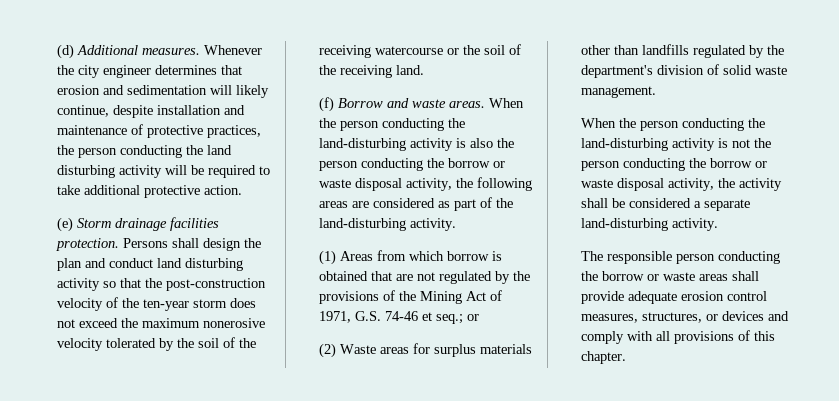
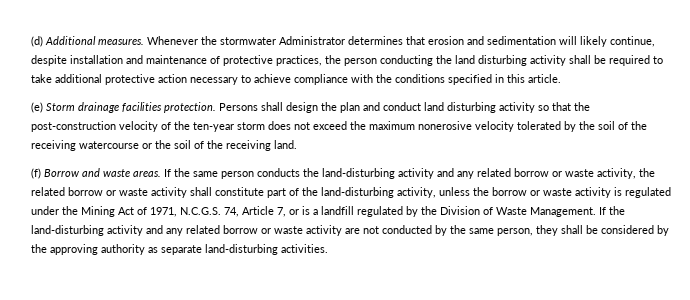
- Whenever the city engineer determines that erosion and sedimentation will likely continue, despite installation and maintenance of protective practices, the person conducting the land disturbing activity will be required to take additional protective action.
+ Whenever the stormwater Administrator determines that erosion and sedimentation will likely continue, despite installation and maintenance of protective practices, the person conducting the land disturbing activity shall be required to take additional protective action necessary to achieve compliance with the conditions specified in this article.
- When the person conducting the land-disturbing activity is also the person conducting the borrow or waste disposal activity, the following areas are considered as part of the land-disturbing activity.
- (1) Areas from which borrow is obtained that are not regulated by the provisions of the Mining Act of 1971, G.S. 74-46 et seq.; or
- (2) Waste areas for surplus materials other than landfills regulated by the department's division of solid waste management.
- When the person conducting the land-disturbing activity is not the person conducting the borrow or waste disposal activity, the activity shall be considered a separate land-disturbing activity.
- The responsible person conducting the borrow or waste areas shall provide adequate erosion control measures, structures, or devices and comply with all provisions of this chapter.
+ If the same person conducts the land-disturbing activity and any related borrow or waste activity, the related borrow or waste activity shall constitute part of the land-disturbing activity, unless the borrow or waste activity is regulated under the Mining Act of 1971, N.C.G.S. 74, Article 7, or is a landfill regulated by the Division of Waste Management. If the land-disturbing activity and any related borrow or waste activity are not conducted by the same person, they shall be considered by the approving authority as separate land-disturbing activities.

